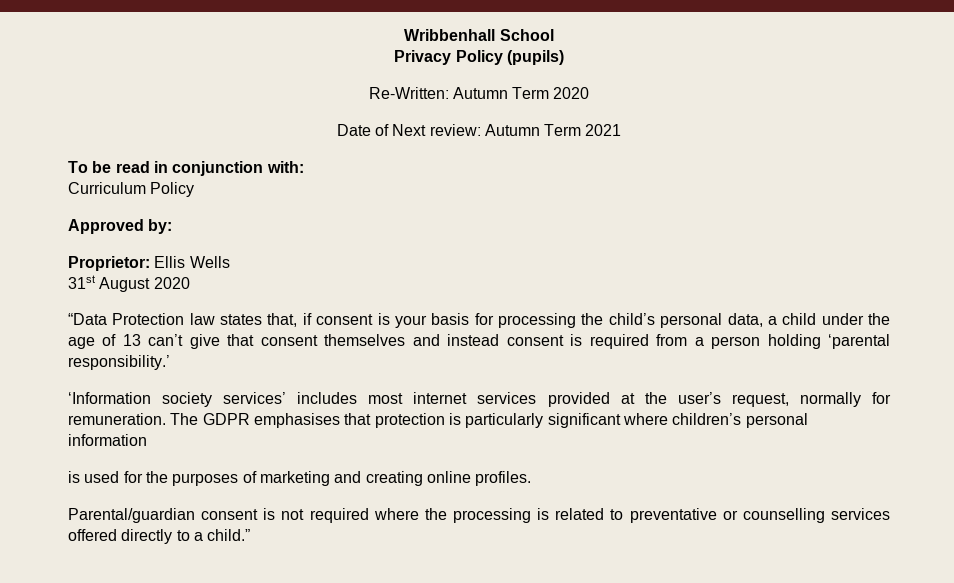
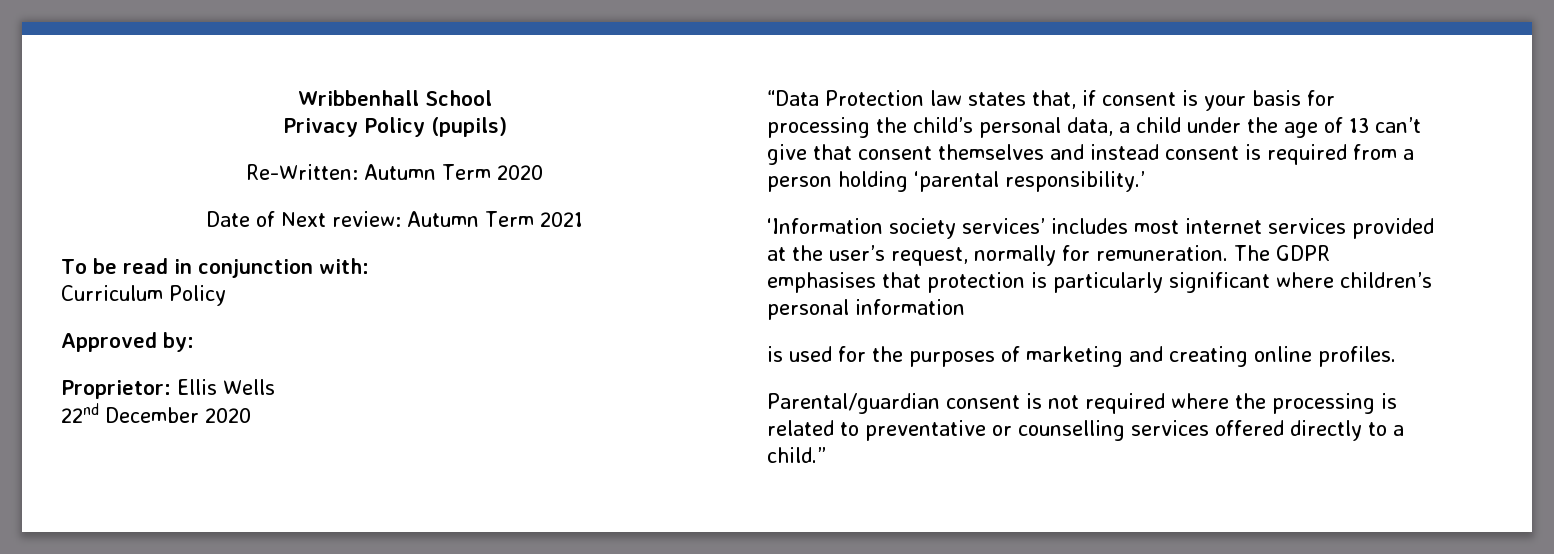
- 31st August 2020
+ 22nd December 2020

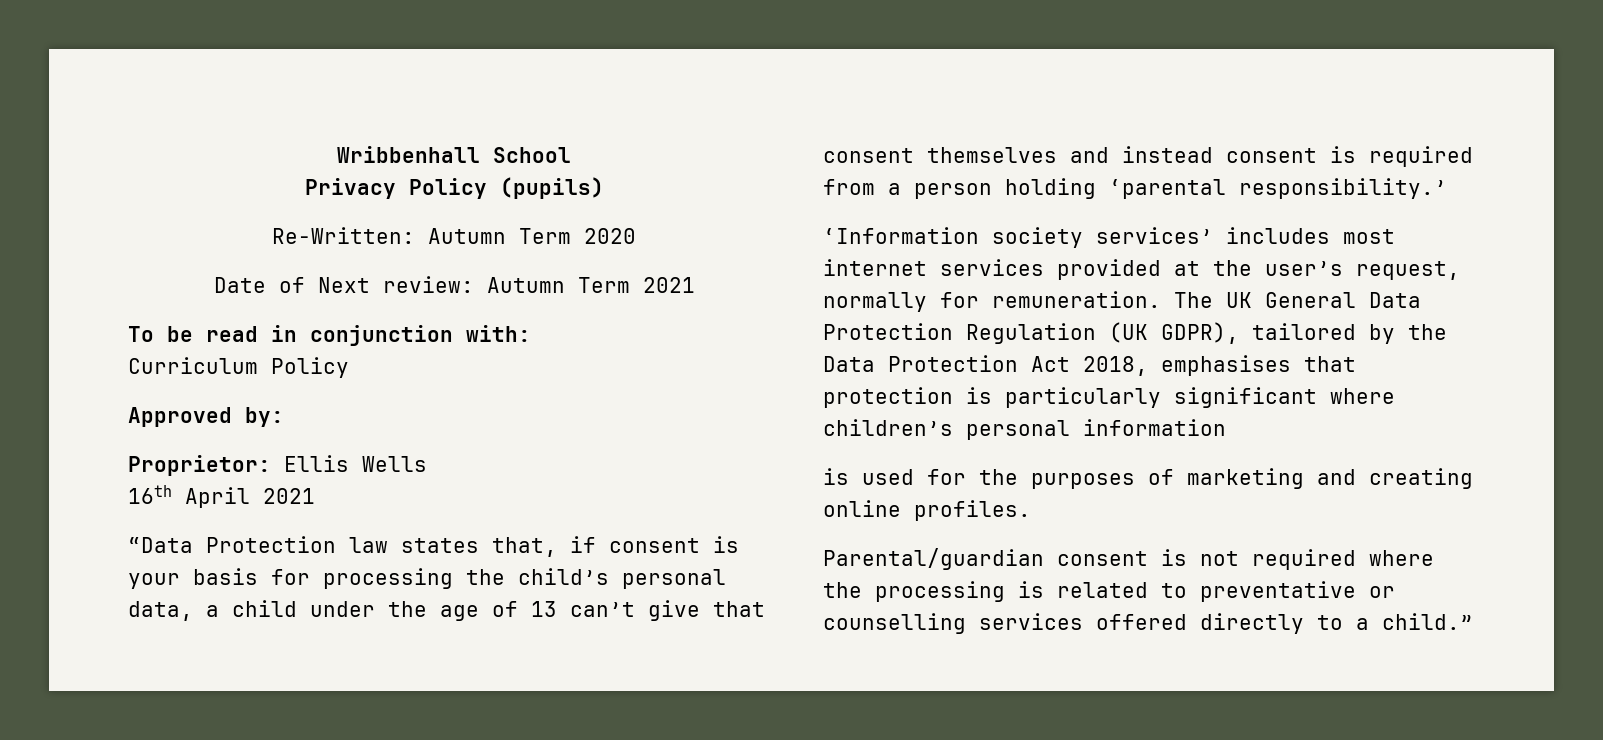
- 22nd December 2020
+ 16th April 2021
- The GDPR emphasises that protection is particularly significant where children’s personal information
+ The UK General Data Protection Regulation (UK GDPR), tailored by the Data Protection Act 2018, emphasises that protection is particularly significant where children’s personal information

